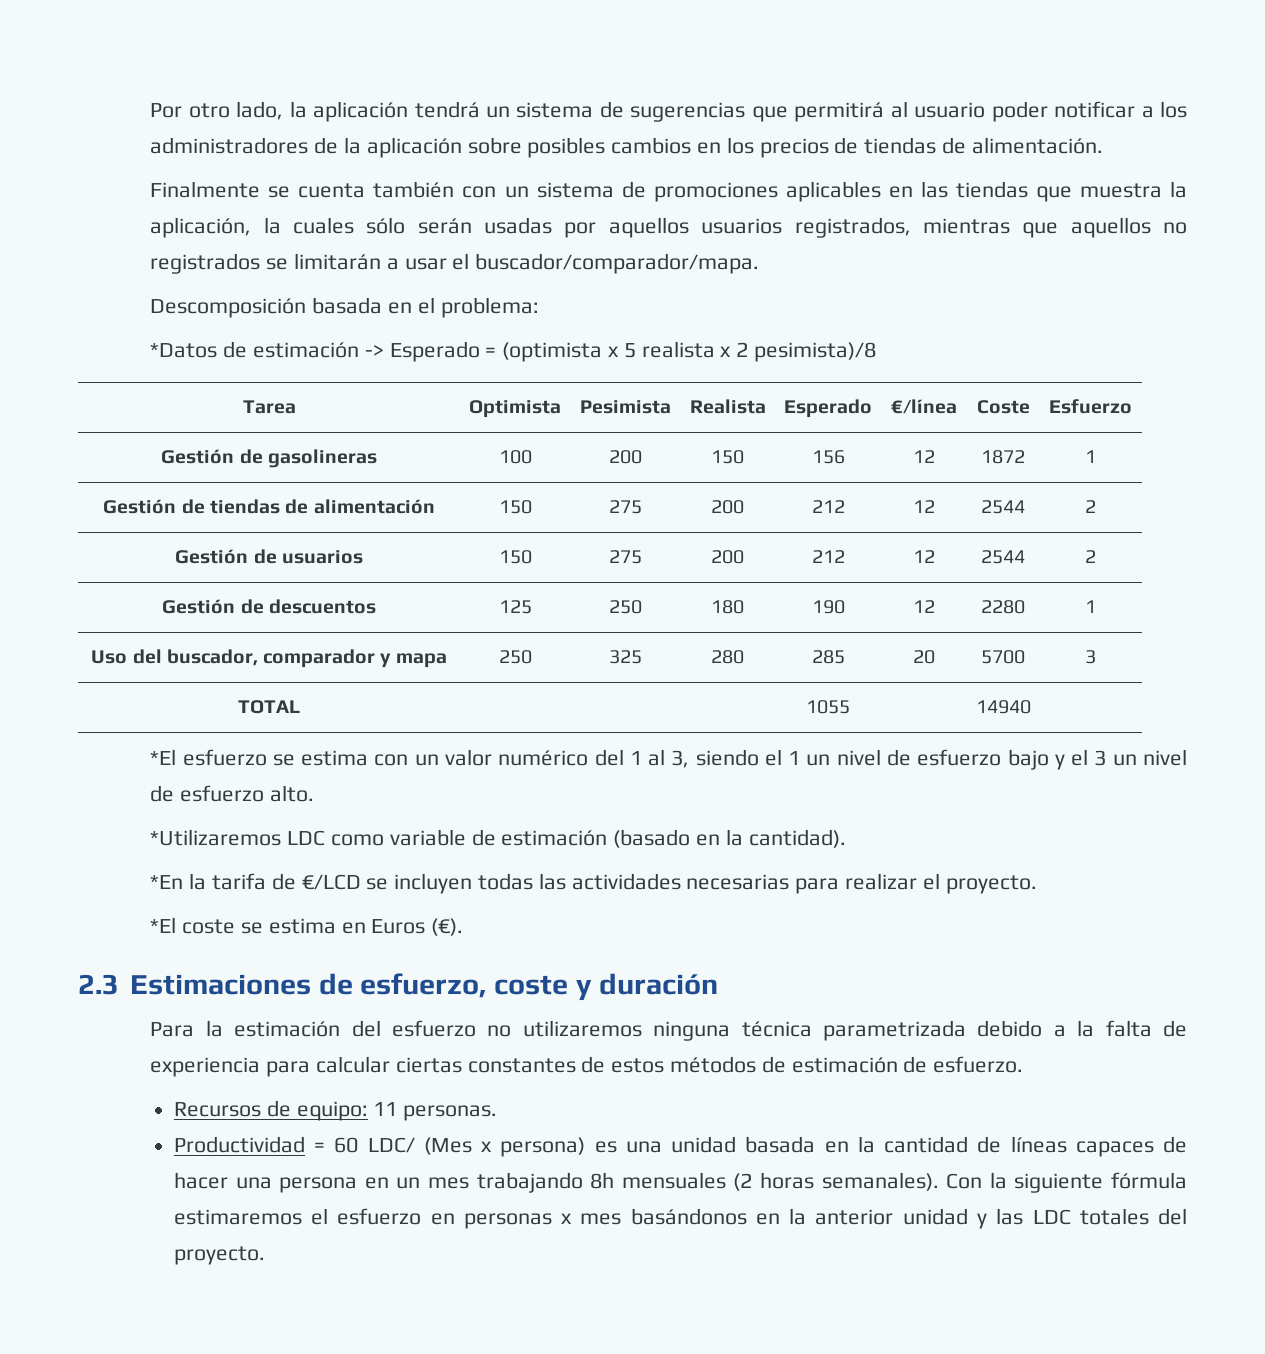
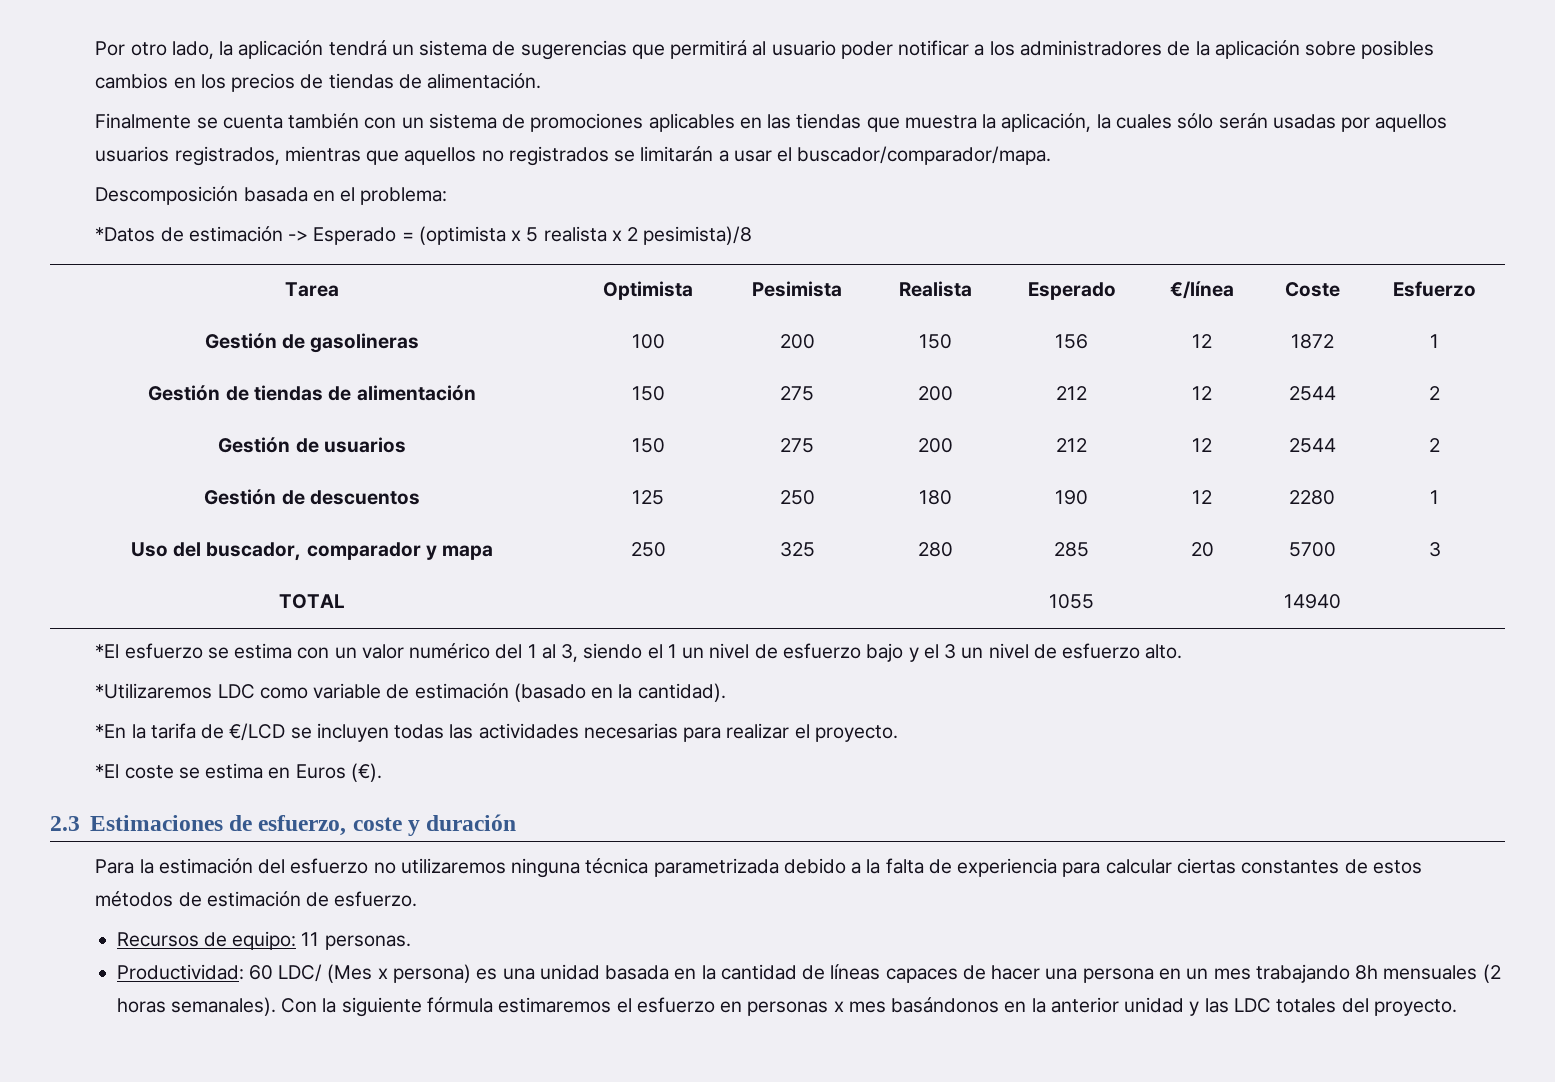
- Productividad = 60 LDC/ (Mes x persona) es una unidad basada en la cantidad de líneas capaces de hacer una persona en un mes trabajando 8h mensuales (2 horas semanales).
+ Productividad: 60 LDC/ (Mes x persona) es una unidad basada en la cantidad de líneas capaces de hacer una persona en un mes trabajando 8h mensuales (2 horas semanales).

